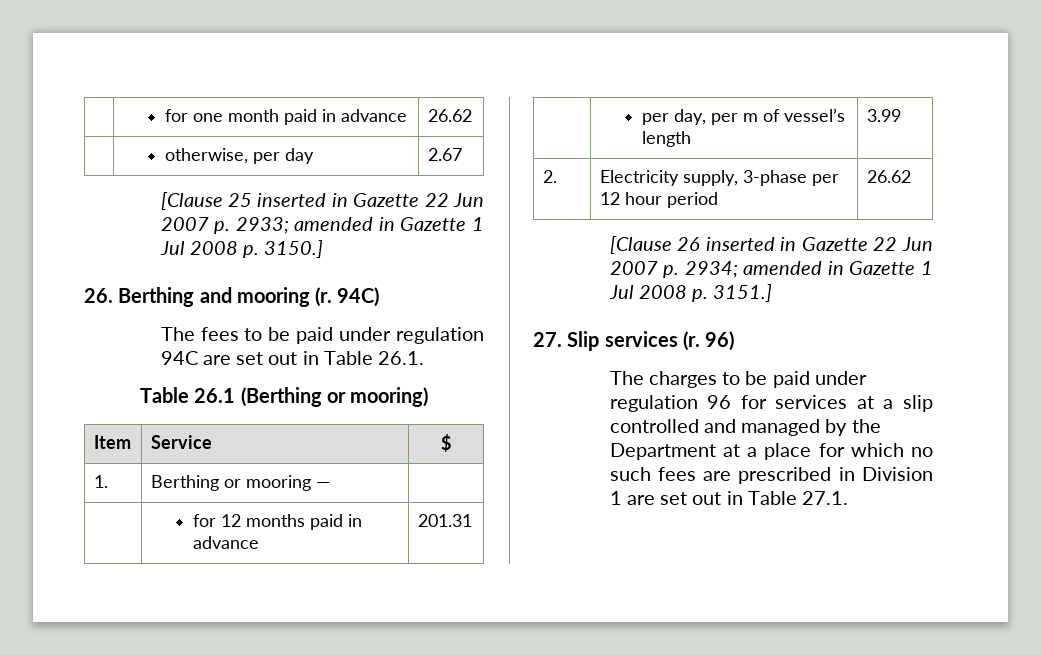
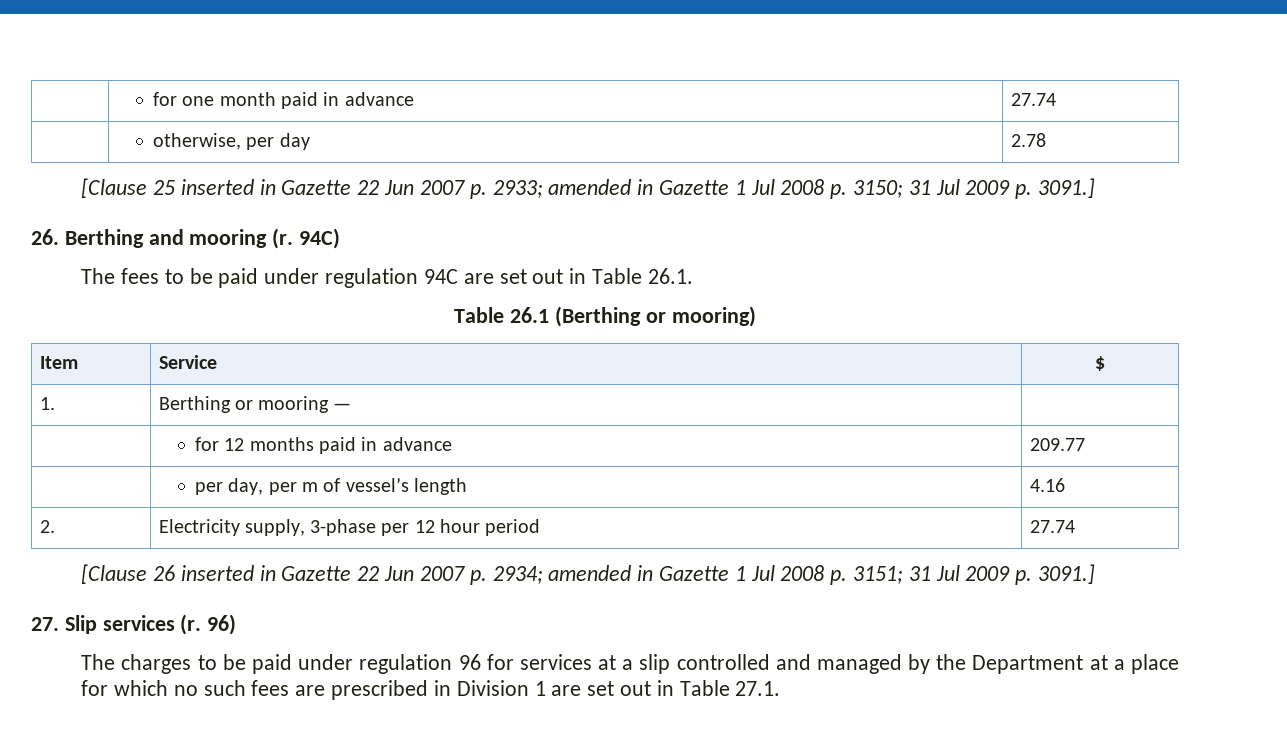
- | for one month paid in advance | 26.62
+ | for one month paid in advance | 27.74
- | otherwise, per day | 2.67
+ | otherwise, per day | 2.78
- [Clause 25 inserted in Gazette 22 Jun 2007 p. 2933; amended in Gazette 1 Jul 2008 p. 3150.]
+ [Clause 25 inserted in Gazette 22 Jun 2007 p. 2933; amended in Gazette 1 Jul 2008 p. 3150; 31 Jul 2009 p. 3091.]
- | for 12 months paid in advance | 201.31
+ | for 12 months paid in advance | 209.77
- | per day, per m of vessel’s length | 3.99
+ | per day, per m of vessel’s length | 4.16
- 2. | Electricity supply, 3-phase per 12 hour period | 26.62
+ 2. | Electricity supply, 3-phase per 12 hour period | 27.74
- [Clause 26 inserted in Gazette 22 Jun 2007 p. 2934; amended in Gazette 1 Jul 2008 p. 3151.]
+ [Clause 26 inserted in Gazette 22 Jun 2007 p. 2934; amended in Gazette 1 Jul 2008 p. 3151; 31 Jul 2009 p. 3091.]

